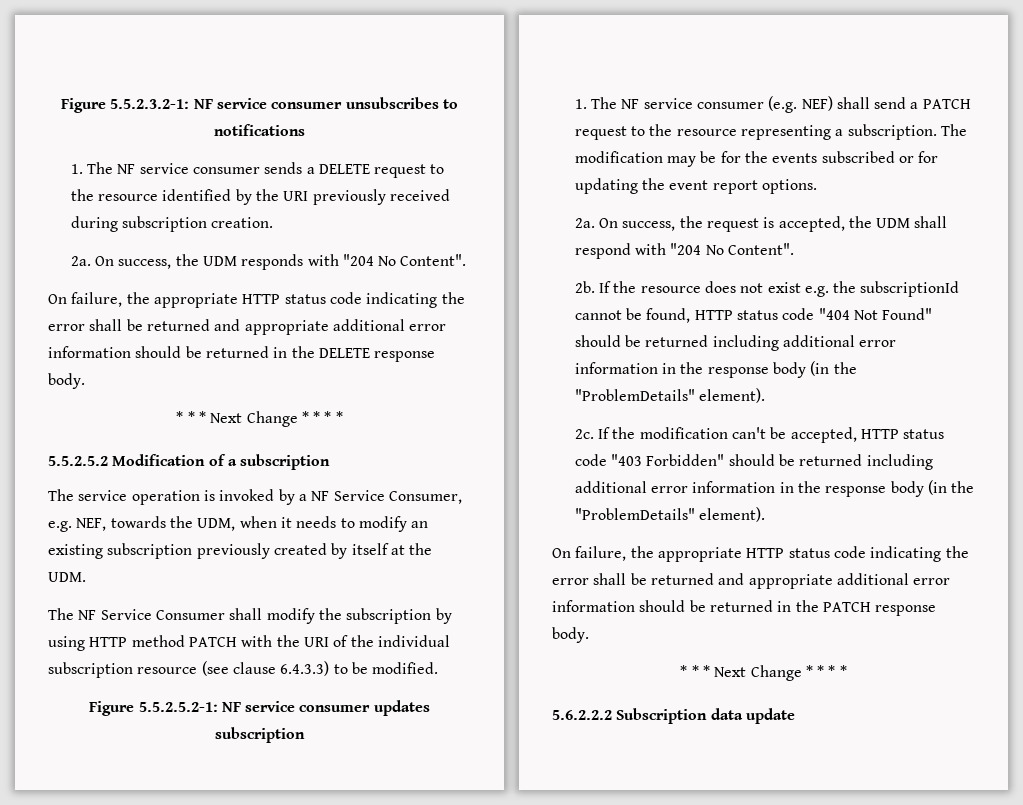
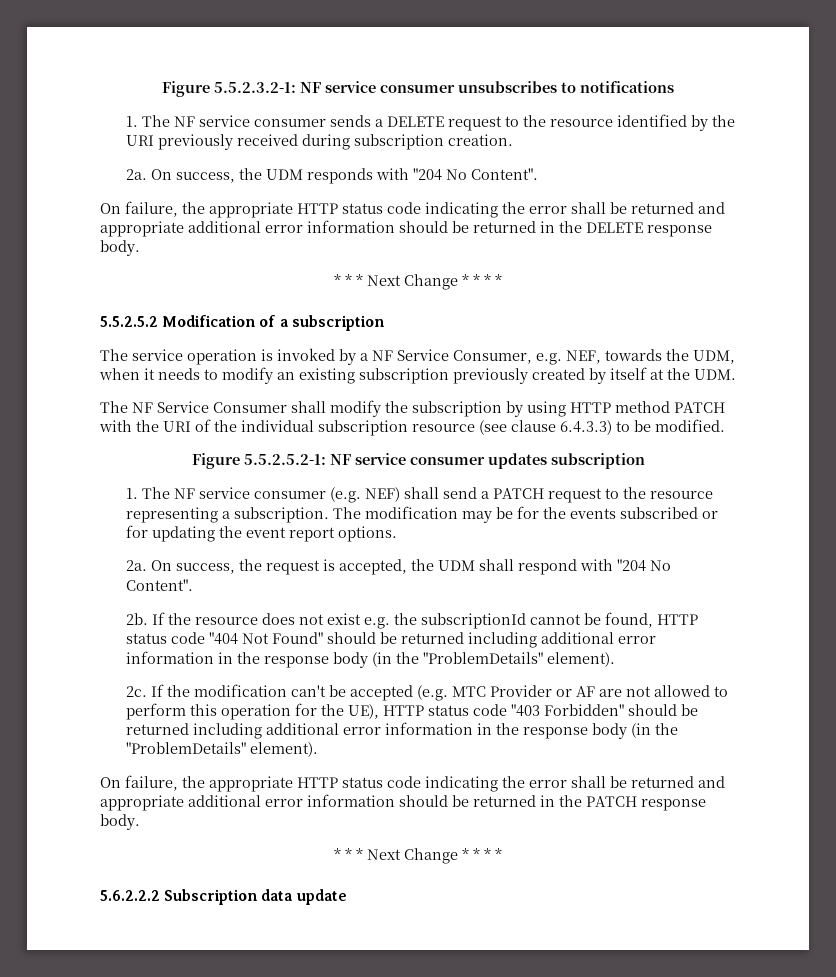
- If the modification can't be accepted, HTTP status code "403 Forbidden" should be returned including additional error information in the response body (in the "ProblemDetails" element).
+ If the modification can't be accepted (e.g. MTC Provider or AF are not allowed to perform this operation for the UE), HTTP status code "403 Forbidden" should be returned including additional error information in the response body (in the "ProblemDetails" element).

